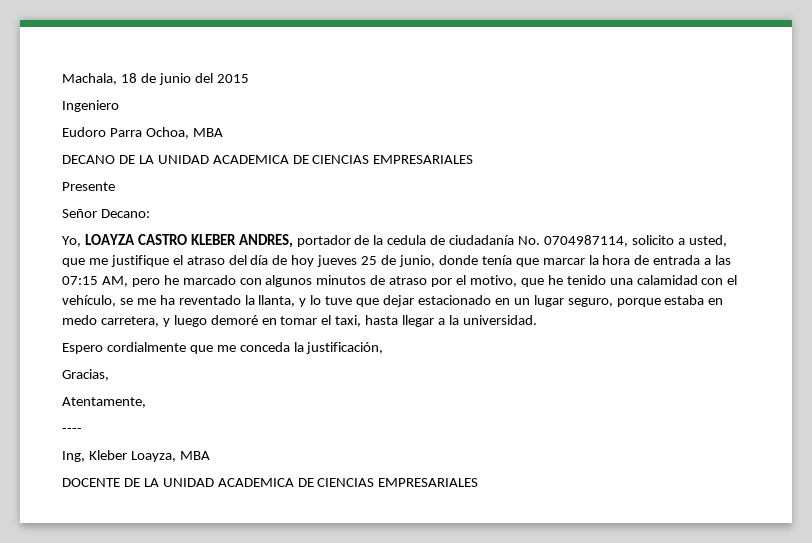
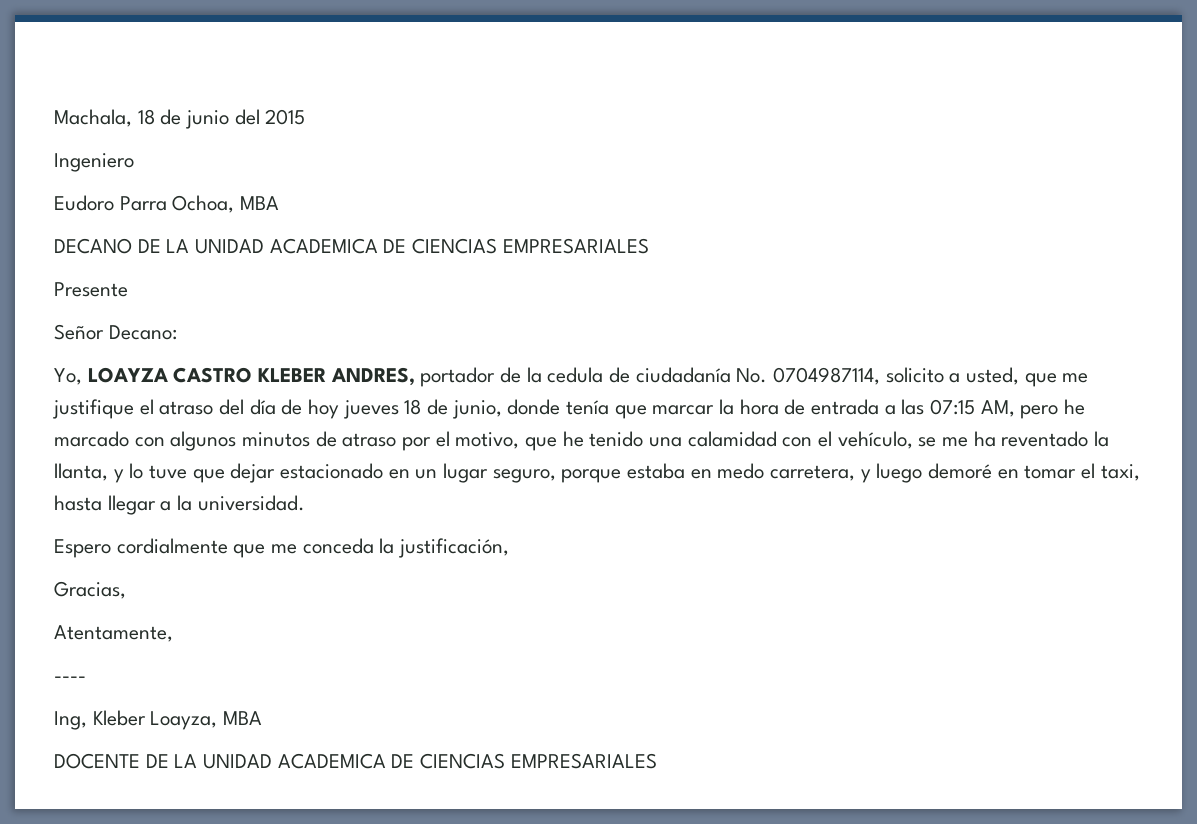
- Yo, LOAYZA CASTRO KLEBER ANDRES, portador de la cedula de ciudadanía No. 0704987114, solicito a usted, que me justifique el atraso del día de hoy jueves 25 de junio, donde tenía que marcar la hora de entrada a las 07:15 AM, pero he marcado con algunos minutos de atraso por el motivo, que he tenido una calamidad con el vehículo, se me ha reventado la llanta, y lo tuve que dejar estacionado en un lugar seguro, porque estaba en medo carretera, y luego demoré en tomar el taxi, hasta llegar a la universidad.
+ Yo, LOAYZA CASTRO KLEBER ANDRES, portador de la cedula de ciudadanía No. 0704987114, solicito a usted, que me justifique el atraso del día de hoy jueves 18 de junio, donde tenía que marcar la hora de entrada a las 07:15 AM, pero he marcado con algunos minutos de atraso por el motivo, que he tenido una calamidad con el vehículo, se me ha reventado la llanta, y lo tuve que dejar estacionado en un lugar seguro, porque estaba en medo carretera, y luego demoré en tomar el taxi, hasta llegar a la universidad.

